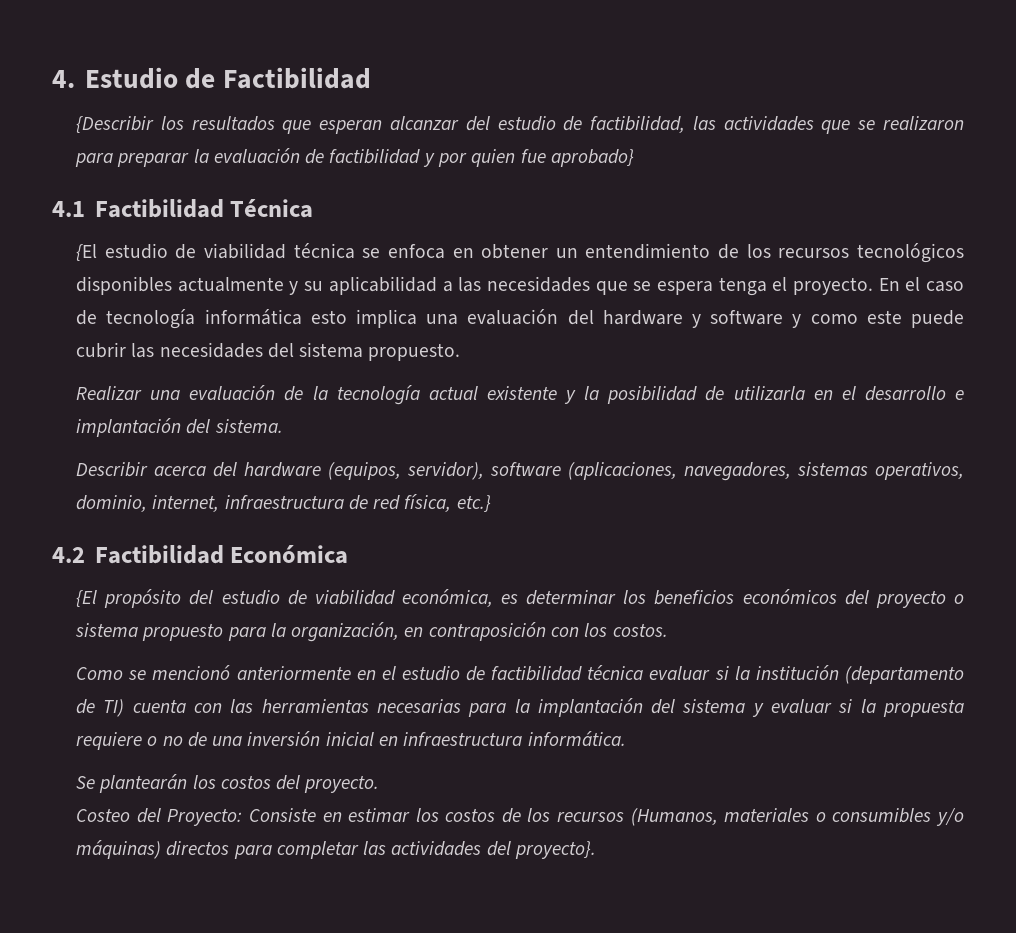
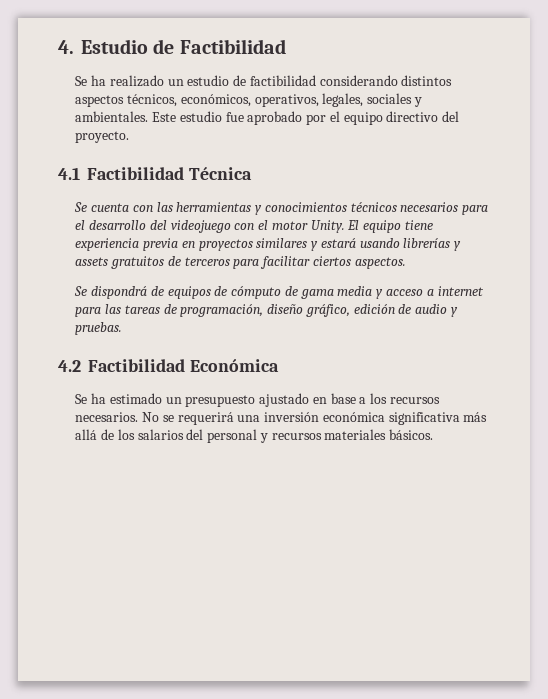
- {Describir los resultados que esperan alcanzar del estudio de factibilidad, las actividades que se realizaron para preparar la evaluación de factibilidad y por quien fue aprobado}
+ Se ha realizado un estudio de factibilidad considerando distintos aspectos técnicos, económicos, operativos, legales, sociales y ambientales. Este estudio fue aprobado por el equipo directivo del proyecto.
  4.1 Factibilidad Técnica
- {El estudio de viabilidad técnica se enfoca en obtener un entendimiento de los recursos tecnológicos disponibles actualmente y su aplicabilidad a las necesidades que se espera tenga el proyecto. En el caso de tecnología informática esto implica una evaluación del hardware y software y como este puede cubrir las necesidades del sistema propuesto.
- Realizar una evaluación de la tecnología actual existente y la posibilidad de utilizarla en el desarrollo e implantación del sistema.
- Describir acerca del hardware (equipos, servidor), software (aplicaciones, navegadores, sistemas operativos, dominio, internet, infraestructura de red física, etc.}
+ Se cuenta con las herramientas y conocimientos técnicos necesarios para el desarrollo del videojuego con el motor Unity. El equipo tiene experiencia previa en proyectos similares y estará usando librerías y assets gratuitos de terceros para facilitar ciertos aspectos.
+ Se dispondrá de equipos de cómputo de gama media y acceso a internet para las tareas de programación, diseño gráfico, edición de audio y pruebas.
  4.2 Factibilidad Económica
- {El propósito del estudio de viabilidad económica, es determinar los beneficios económicos del proyecto o sistema propuesto para la organización, en contraposición con los costos.
- Como se mencionó anteriormente en el estudio de factibilidad técnica evaluar si la institución (departamento de TI) cuenta con las herramientas necesarias para la implantación del sistema y evaluar si la propuesta requiere o no de una inversión inicial en infraestructura informática.
- Se plantearán los costos del proyecto.
- Costeo del Proyecto: Consiste en estimar los costos de los recursos (Humanos, materiales o consumibles y/o máquinas) directos para completar las actividades del proyecto}.
+ Se ha estimado un presupuesto ajustado en base a los recursos necesarios. No se requerirá una inversión económica significativa más allá de los salarios del personal y recursos materiales básicos.

